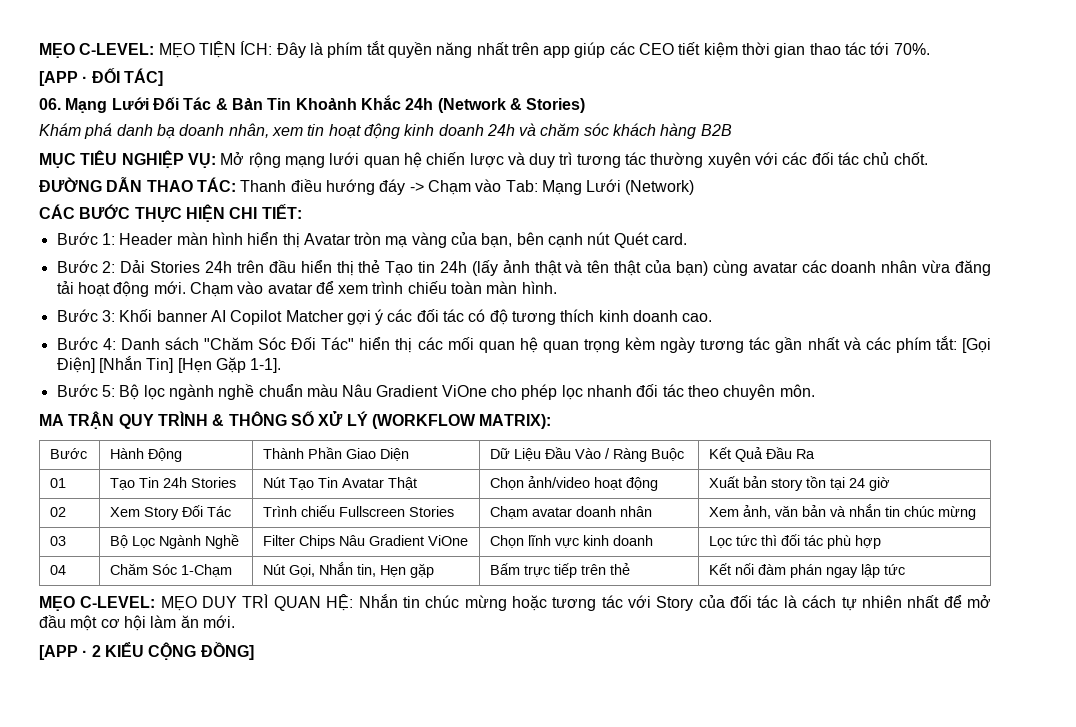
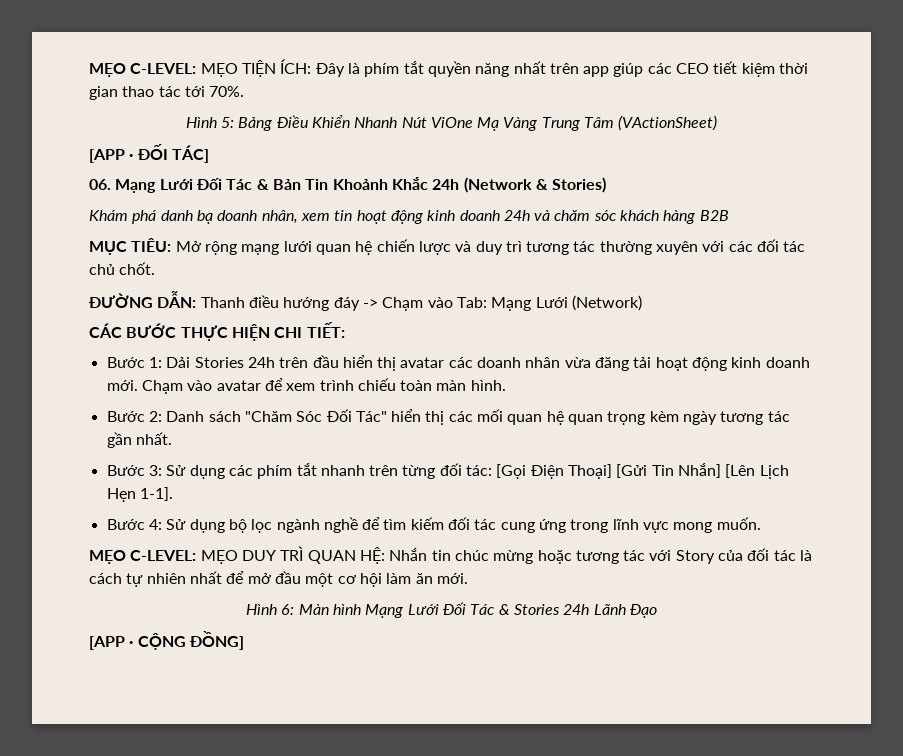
+ Hình 5: Bảng Điều Khiển Nhanh Nút ViOne Mạ Vàng Trung Tâm (VActionSheet)
- MỤC TIÊU NGHIỆP VỤ: Mở rộng mạng lưới quan hệ chiến lược và duy trì tương tác thường xuyên với các đối tác chủ chốt.
+ MỤC TIÊU: Mở rộng mạng lưới quan hệ chiến lược và duy trì tương tác thường xuyên với các đối tác chủ chốt.
- ĐƯỜNG DẪN THAO TÁC: Thanh điều hướng đáy -> Chạm vào Tab: Mạng Lưới (Network)
+ ĐƯỜNG DẪN: Thanh điều hướng đáy -> Chạm vào Tab: Mạng Lưới (Network)
- Bước 1: Header màn hình hiển thị Avatar tròn mạ vàng của bạn, bên cạnh nút Quét card.
- Bước 2: Dải Stories 24h trên đầu hiển thị thẻ Tạo tin 24h (lấy ảnh thật và tên thật của bạn) cùng avatar các doanh nhân vừa đăng tải hoạt động mới.
+ Bước 1: Dải Stories 24h trên đầu hiển thị avatar các doanh nhân vừa đăng tải hoạt động kinh doanh mới.
- Bước 3: Khối banner AI Copilot Matcher gợi ý các đối tác có độ tương thích kinh doanh cao.
- Bước 4: Danh sách "Chăm Sóc Đối Tác" hiển thị các mối quan hệ quan trọng kèm ngày tương tác gần nhất và các phím tắt: [Gọi Điện] [Nhắn Tin] [Hẹn Gặp 1-1].
- Bước 5: Bộ lọc ngành nghề chuẩn màu Nâu Gradient ViOne cho phép lọc nhanh đối tác theo chuyên môn.
- MA TRẬN QUY TRÌNH & THÔNG SỐ XỬ LÝ (WORKFLOW MATRIX):
- Bước | Hành Động | Thành Phần Giao Diện | Dữ Liệu Đầu Vào / Ràng Buộc | Kết Quả Đầu Ra
- 01 | Tạo Tin 24h Stories | Nút Tạo Tin Avatar Thật | Chọn ảnh/video hoạt động | Xuất bản story tồn tại 24 giờ
- 02 | Xem Story Đối Tác | Trình chiếu Fullscreen Stories | Chạm avatar doanh nhân | Xem ảnh, văn bản và nhắn tin chúc mừng
- 03 | Bộ Lọc Ngành Nghề | Filter Chips Nâu Gradient ViOne | Chọn lĩnh vực kinh doanh | Lọc tức thì đối tác phù hợp
- 04 | Chăm Sóc 1-Chạm | Nút Gọi, Nhắn tin, Hẹn gặp | Bấm trực tiếp trên thẻ | Kết nối đàm phán ngay lập tức
+ Bước 2: Danh sách "Chăm Sóc Đối Tác" hiển thị các mối quan hệ quan trọng kèm ngày tương tác gần nhất.
+ Bước 3: Sử dụng các phím tắt nhanh trên từng đối tác: [Gọi Điện Thoại] [Gửi Tin Nhắn] [Lên Lịch Hẹn 1-1].
+ Bước 4: Sử dụng bộ lọc ngành nghề để tìm kiếm đối tác cung ứng trong lĩnh vực mong muốn.
- [APP · 2 KIỂU CỘNG ĐỒNG]
+ Hình 6: Màn hình Mạng Lưới Đối Tác & Stories 24h Lãnh Đạo
+ [APP · CỘNG ĐỒNG]

